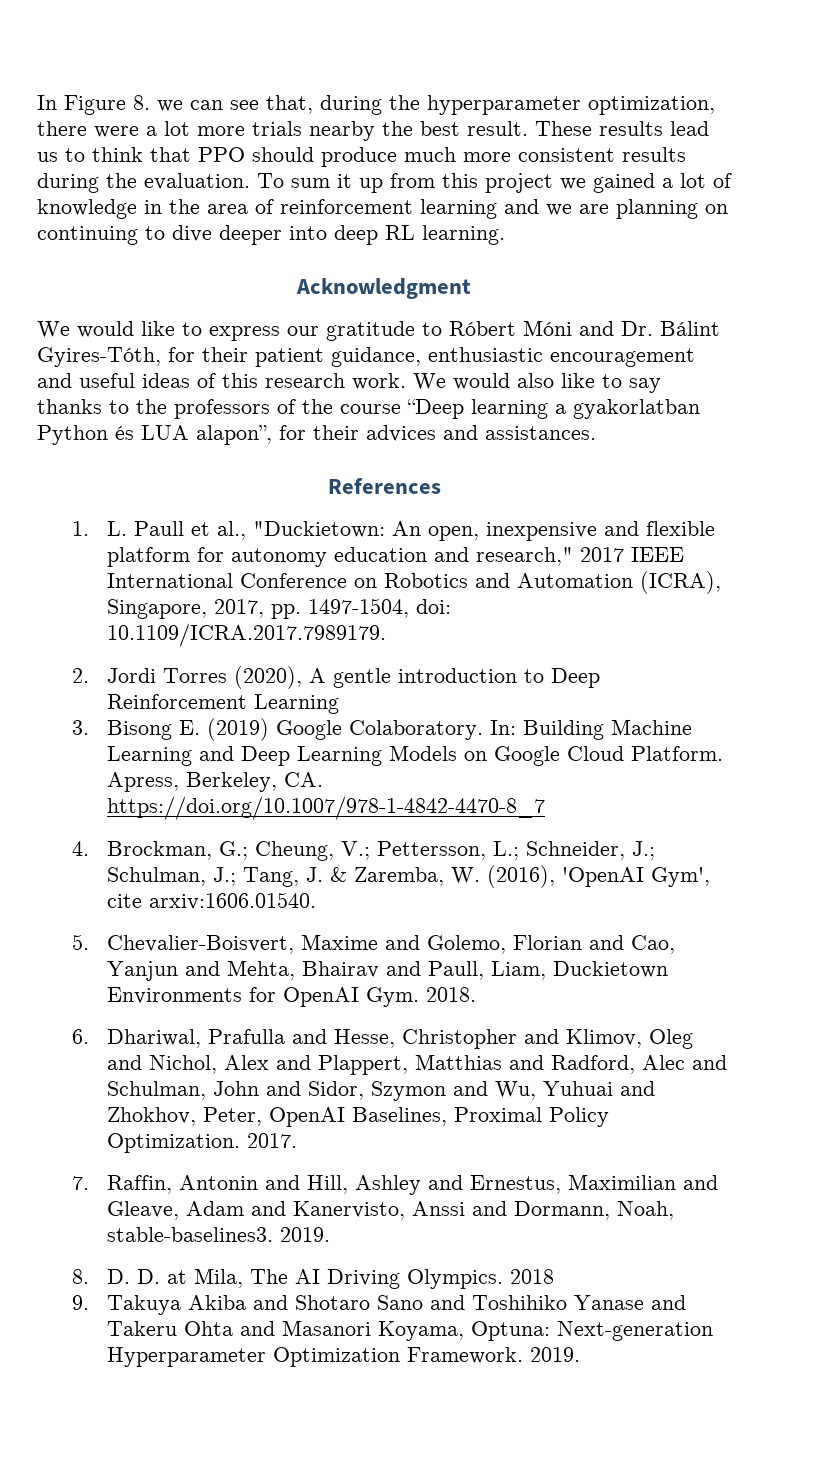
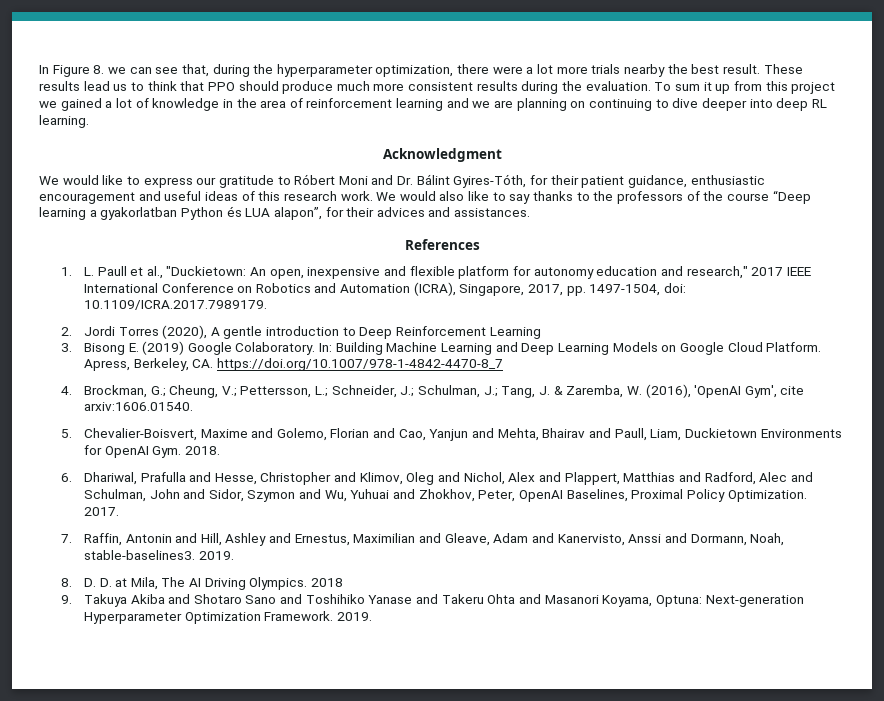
- We would like to express our gratitude to Róbert Móni and Dr. Bálint Gyires-Tóth, for their patient guidance, enthusiastic encouragement and useful ideas of this research work.
+ We would like to express our gratitude to Róbert Moni and Dr. Bálint Gyires-Tóth, for their patient guidance, enthusiastic encouragement and useful ideas of this research work.

